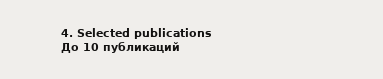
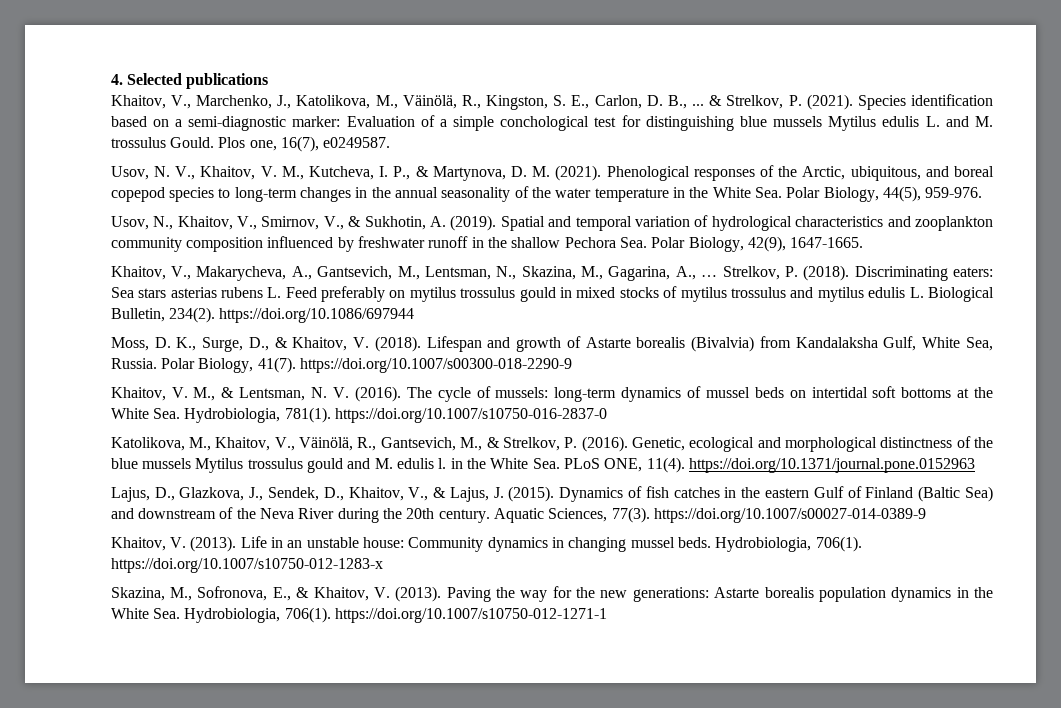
- До 10 публикаций
+ Khaitov, V., Marchenko, J., Katolikova, M., Väinölä, R., Kingston, S. E., Carlon, D. B., ... & Strelkov, P. (2021). Species identification based on a semi-diagnostic marker: Evaluation of a simple conchological test for distinguishing blue mussels Mytilus edulis L. and M. trossulus Gould. Plos one, 16(7), e0249587.
+ Usov, N. V., Khaitov, V. M., Kutcheva, I. P., & Martynova, D. M. (2021). Phenological responses of the Arctic, ubiquitous, and boreal copepod species to long-term changes in the annual seasonality of the water temperature in the White Sea. Polar Biology, 44(5), 959-976.
+ Usov, N., Khaitov, V., Smirnov, V., & Sukhotin, A. (2019). Spatial and temporal variation of hydrological characteristics and zooplankton community composition influenced by freshwater runoff in the shallow Pechora Sea. Polar Biology, 42(9), 1647-1665.
+ Khaitov, V., Makarycheva, A., Gantsevich, M., Lentsman, N., Skazina, M., Gagarina, A., … Strelkov, P. (2018). Discriminating eaters: Sea stars asterias rubens L. Feed preferably on mytilus trossulus gould in mixed stocks of mytilus trossulus and mytilus edulis L. Biological Bulletin, 234(2). https://doi.org/10.1086/697944
+ Moss, D. K., Surge, D., & Khaitov, V. (2018). Lifespan and growth of Astarte borealis (Bivalvia) from Kandalaksha Gulf, White Sea, Russia. Polar Biology, 41(7). https://doi.org/10.1007/s00300-018-2290-9
+ Khaitov, V. M., & Lentsman, N. V. (2016). The cycle of mussels: long-term dynamics of mussel beds on intertidal soft bottoms at the White Sea. Hydrobiologia, 781(1). https://doi.org/10.1007/s10750-016-2837-0
+ Katolikova, M., Khaitov, V., Väinölä, R., Gantsevich, M., & Strelkov, P. (2016). Genetic, ecological and morphological distinctness of the blue mussels Mytilus trossulus gould and M. edulis l. in the White Sea. PLoS ONE, 11(4). https://doi.org/10.1371/journal.pone.0152963
+ Lajus, D., Glazkova, J., Sendek, D., Khaitov, V., & Lajus, J. (2015). Dynamics of fish catches in the eastern Gulf of Finland (Baltic Sea) and downstream of the Neva River during the 20th century. Aquatic Sciences, 77(3). https://doi.org/10.1007/s00027-014-0389-9
+ Khaitov, V. (2013). Life in an unstable house: Community dynamics in changing mussel beds. Hydrobiologia, 706(1). https://doi.org/10.1007/s10750-012-1283-x
+ Skazina, M., Sofronova, E., & Khaitov, V. (2013). Paving the way for the new generations: Astarte borealis population dynamics in the White Sea. Hydrobiologia, 706(1). https://doi.org/10.1007/s10750-012-1271-1

